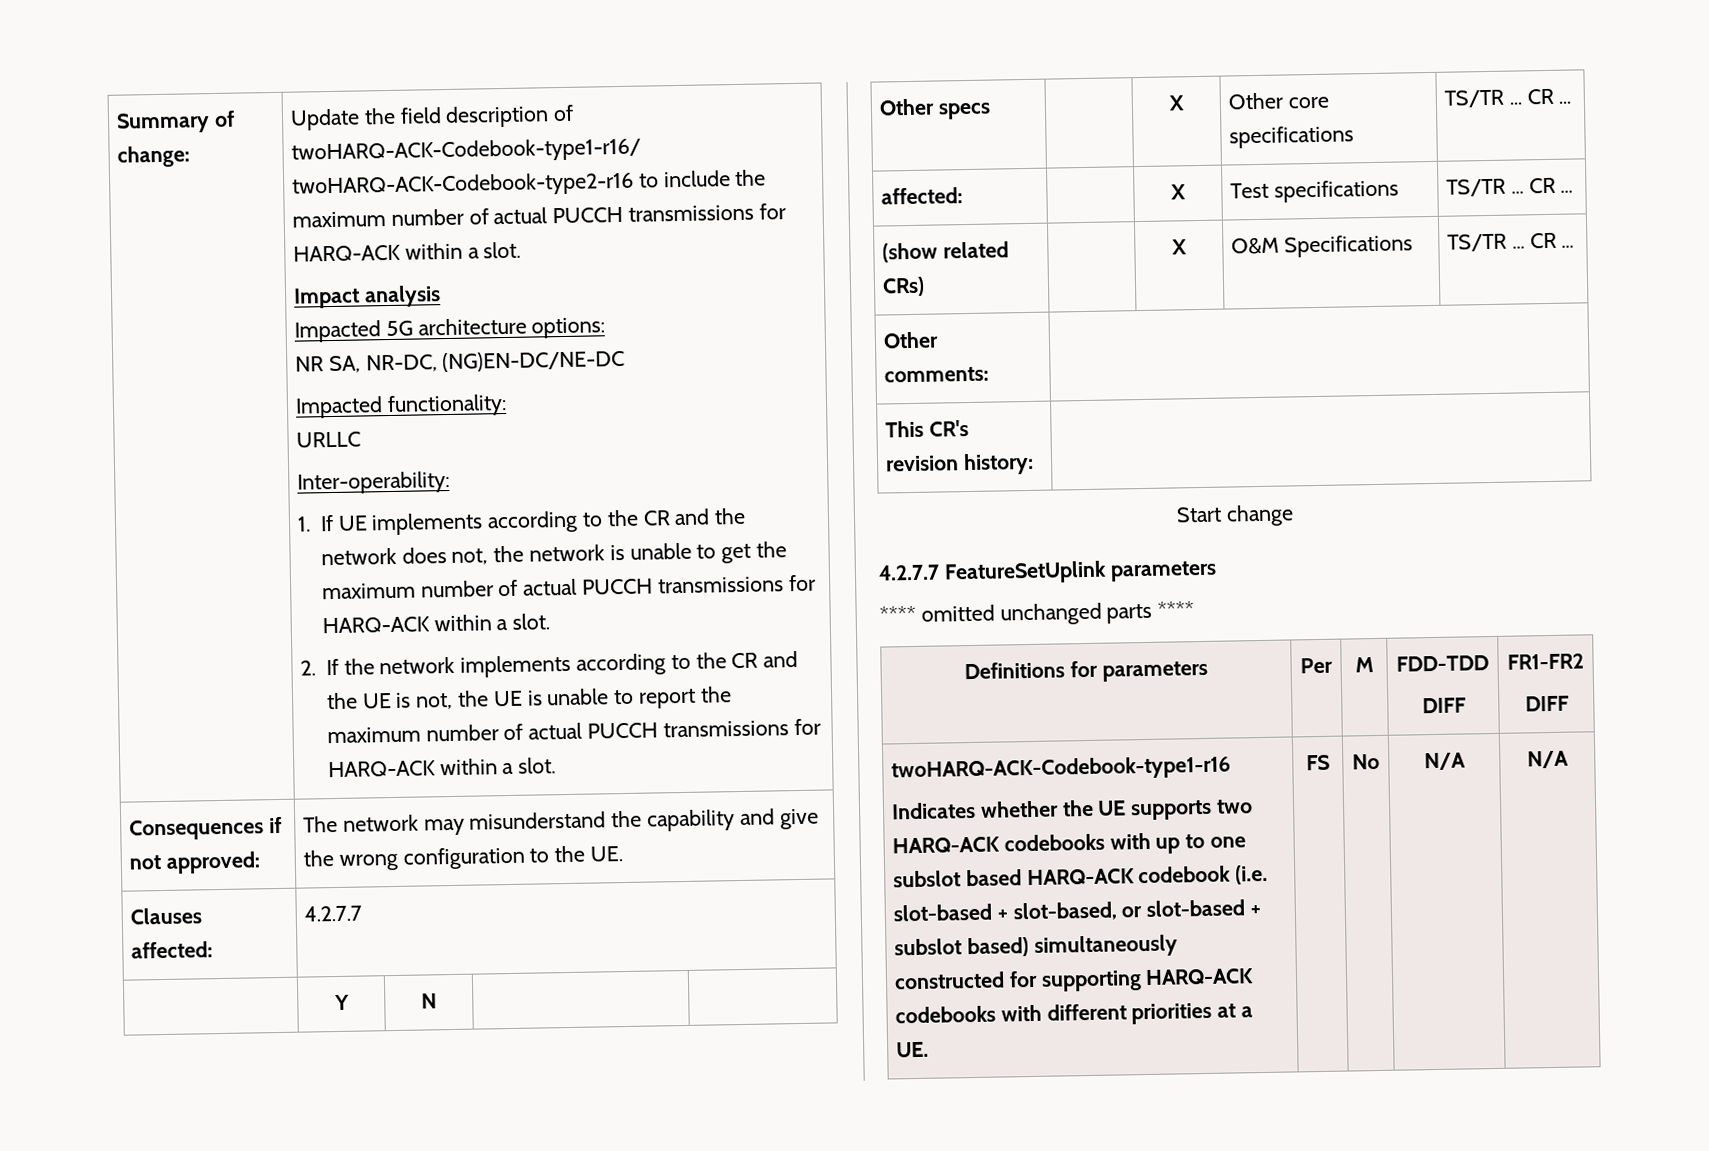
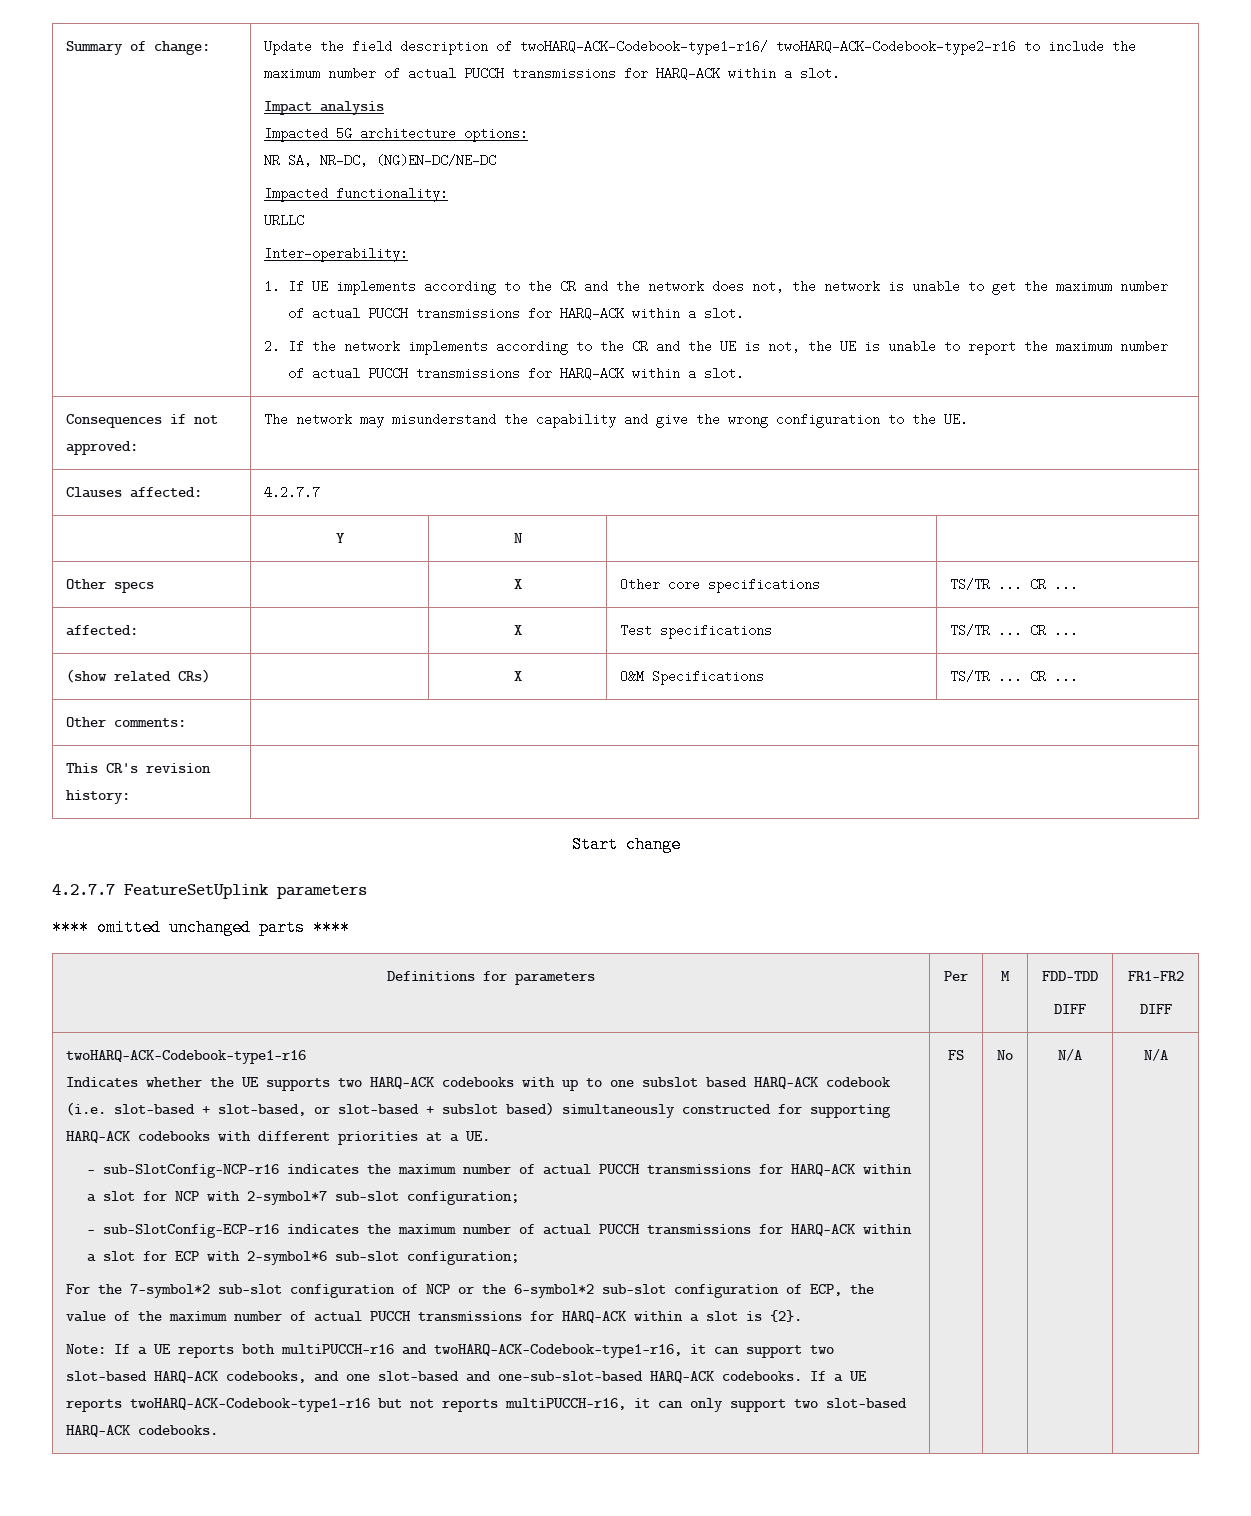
+ - sub-SlotConfig-NCP-r16 indicates the maximum number of actual PUCCH transmissions for HARQ-ACK within a slot for NCP with 2-symbol*7 sub-slot configuration;
+ - sub-SlotConfig-ECP-r16 indicates the maximum number of actual PUCCH transmissions for HARQ-ACK within a slot for ECP with 2-symbol*6 sub-slot configuration;
+ For the 7-symbol*2 sub-slot configuration of NCP or the 6-symbol*2 sub-slot configuration of ECP, the value of the maximum number of actual PUCCH transmissions for HARQ-ACK within a slot is {2}.
+ Note: If a UE reports both multiPUCCH-r16 and twoHARQ-ACK-Codebook-type1-r16, it can support two slot-based HARQ-ACK codebooks, and one slot-based and one-sub-slot-based HARQ-ACK codebooks. If a UE reports twoHARQ-ACK-Codebook-type1-r16 but not reports multiPUCCH-r16, it can only support two slot-based HARQ-ACK codebooks.

